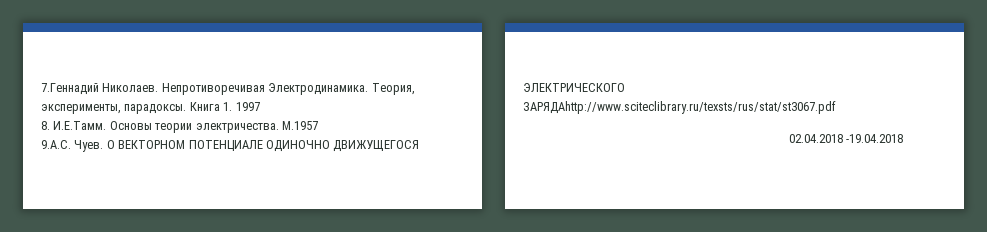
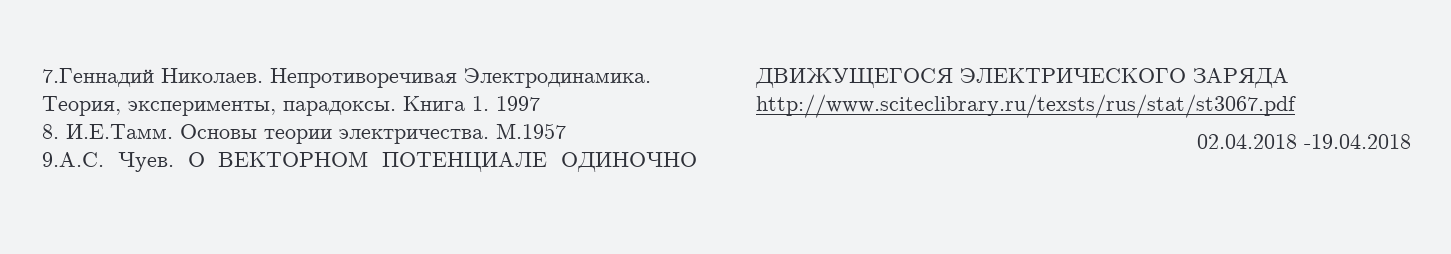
- О ВЕКТОРНОМ ПОТЕНЦИАЛЕ ОДИНОЧНО ДВИЖУЩЕГОСЯ ЭЛЕКТРИЧЕСКОГО ЗАРЯДАhttp://www.sciteclibrary.ru/texsts/rus/stat/st3067.pdf
+ О ВЕКТОРНОМ ПОТЕНЦИАЛЕ ОДИНОЧНО ДВИЖУЩЕГОСЯ ЭЛЕКТРИЧЕСКОГО ЗАРЯДА http://www.sciteclibrary.ru/texsts/rus/stat/st3067.pdf

